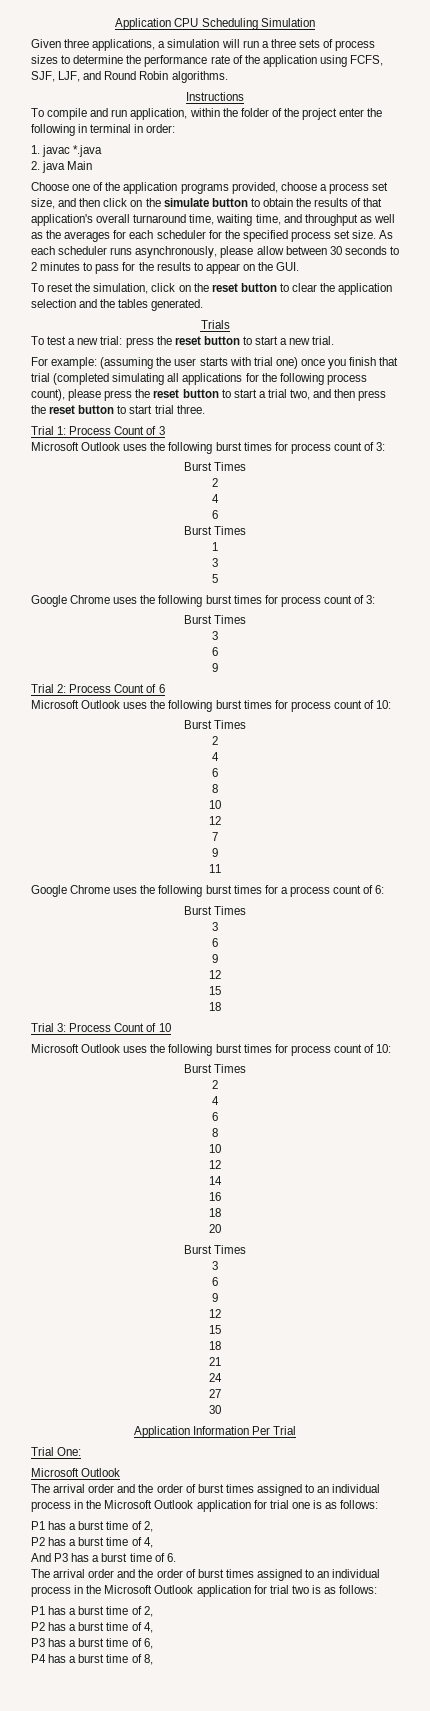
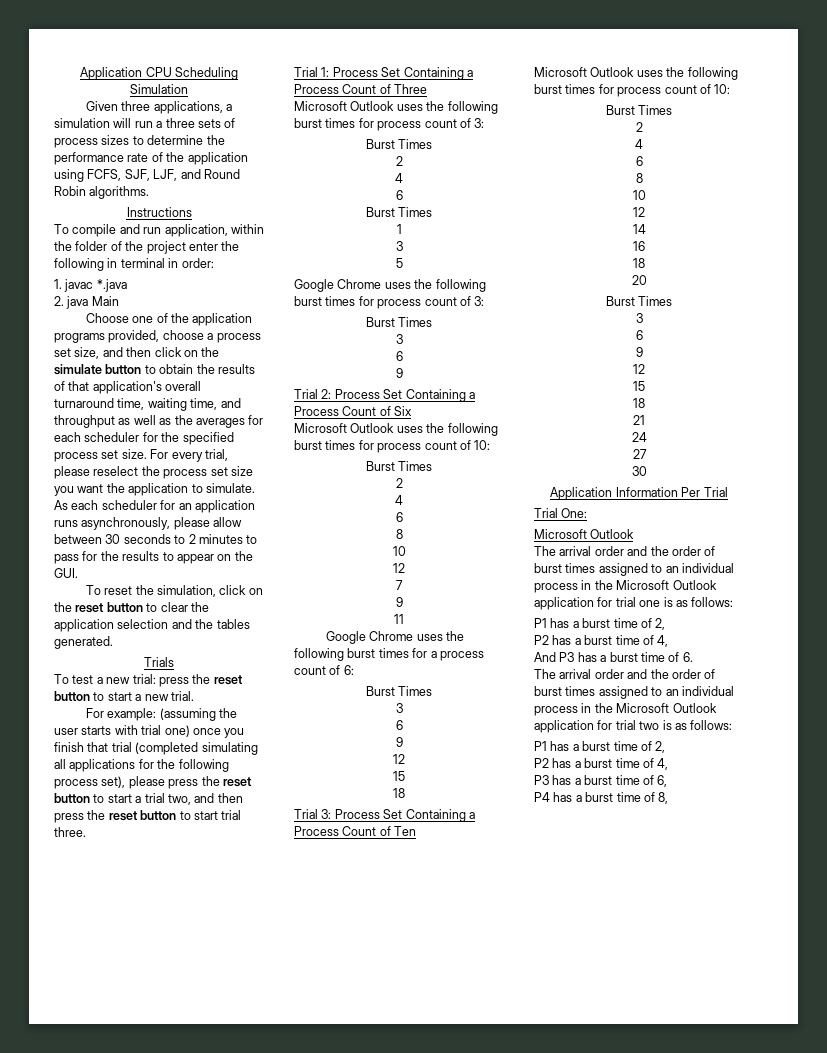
- As each scheduler runs asynchronously, please allow between 30 seconds to 2 minutes to pass for the results to appear on the GUI.
+ For every trial, please reselect the process set size you want the application to simulate. As each scheduler for an application runs asynchronously, please allow between 30 seconds to 2 minutes to pass for the results to appear on the GUI.
- For example: (assuming the user starts with trial one) once you finish that trial (completed simulating all applications for the following process count), please press the reset button to start a trial two, and then press the reset button to start trial three.
+ For example: (assuming the user starts with trial one) once you finish that trial (completed simulating all applications for the following process set), please press the reset button to start a trial two, and then press the reset button to start trial three.
- Trial 1: Process Count of 3
+ Trial 1: Process Set Containing a Process Count of Three
- Trial 2: Process Count of 6
+ Trial 2: Process Set Containing a Process Count of Six
- Trial 3: Process Count of 10
+ Trial 3: Process Set Containing a Process Count of Ten

